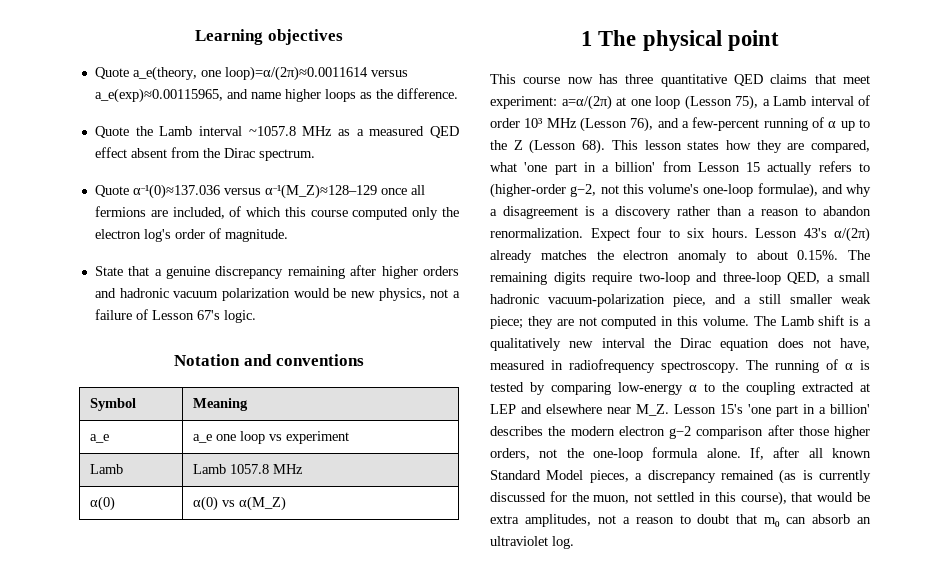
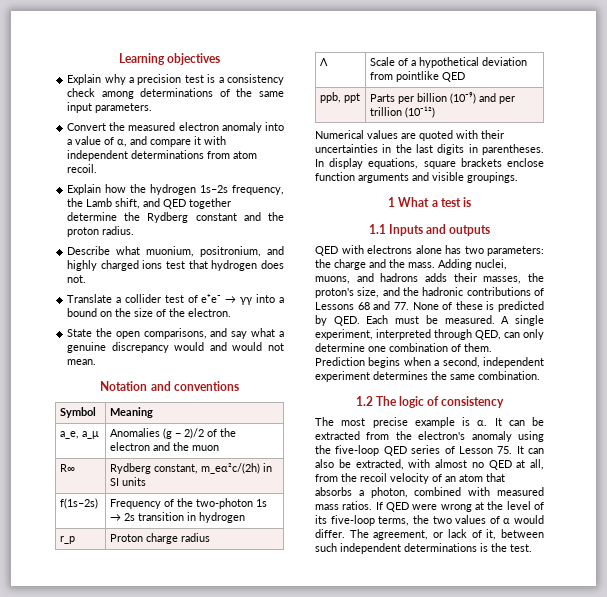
- Quote a_e(theory, one loop)=α/(2π)≈0.0011614 versus a_e(exp)≈0.00115965, and name higher loops as the difference.
- Quote the Lamb interval ~1057.8 MHz as a measured QED effect absent from the Dirac spectrum.
- Quote α⁻¹(0)≈137.036 versus α⁻¹(M_Z)≈128–129 once all fermions are included, of which this course computed only the electron log's order of magnitude.
- State that a genuine discrepancy remaining after higher orders and hadronic vacuum polarization would be new physics, not a failure of Lesson 67's logic.
+ Explain why a precision test is a consistency check among determinations of the same input parameters.
+ Convert the measured electron anomaly into a value of α, and compare it with independent determinations from atom recoil.
+ Explain how the hydrogen 1s–2s frequency, the Lamb shift, and QED together determine the Rydberg constant and the proton radius.
+ Describe what muonium, positronium, and highly charged ions test that hydrogen does not.
+ Translate a collider test of e⁺e⁻ → γγ into a bound on the size of the electron.
+ State the open comparisons, and say what a genuine discrepancy would and would not mean.
- a_e | a_e one loop vs experiment
- Lamb | Lamb 1057.8 MHz
- α(0) | α(0) vs α(M_Z)
- 1 The physical point
- This course now has three quantitative QED claims that meet experiment: a=α/(2π) at one loop (Lesson 75), a Lamb interval of order 10³ MHz (Lesson 76), and a few-percent running of α up to the Z (Lesson 68). This lesson states how they are compared, what 'one part in a billion' from Lesson 15 actually refers to (higher-order g−2, not this volume's one-loop formulae), and why a disagreement is a discovery rather than a reason to abandon renormalization. Expect four to six hours. Lesson 43's α/(2π) already matches the electron anomaly to about 0.15%. The remaining digits require two-loop and three-loop QED, a small hadronic vacuum-polarization piece, and a still smaller weak piece; they are not computed in this volume. The Lamb shift is a qualitatively new interval the Dirac equation does not have, measured in radiofrequency spectroscopy. The running of α is tested by comparing low-energy α to the coupling extracted at LEP and elsewhere near M_Z. Lesson 15's 'one part in a billion' describes the modern electron g−2 comparison after those higher orders, not the one-loop formula alone. If, after all known Standard Model pieces, a discrepancy remained (as is currently discussed for the muon, not settled in this course), that would be extra amplitudes, not a reason to doubt that m₀ can absorb an ultraviolet log.
+ a_e, a_μ | Anomalies (g − 2)/2 of the electron and the muon
+ R∞ | Rydberg constant, m_eα²c/(2h) in SI units
+ f(1s–2s) | Frequency of the two-photon 1s → 2s transition in hydrogen
+ r_p | Proton charge radius
+ Λ | Scale of a hypothetical deviation from pointlike QED
+ ppb, ppt | Parts per billion (10⁻⁹) and per trillion (10⁻¹²)
+ Numerical values are quoted with their uncertainties in the last digits in parentheses. In display equations, square brackets enclose function arguments and visible groupings.
+ 1 What a test is
+ 1.1 Inputs and outputs
+ QED with electrons alone has two parameters: the charge and the mass. Adding nuclei, muons, and hadrons adds their masses, the proton's size, and the hadronic contributions of Lessons 68 and 77. None of these is predicted by QED. Each must be measured. A single experiment, interpreted through QED, can only determine one combination of them. Prediction begins when a second, independent experiment determines the same combination.
+ 1.2 The logic of consistency
+ The most precise example is α. It can be extracted from the electron's anomaly using the five-loop QED series of Lesson 75. It can also be extracted, with almost no QED at all, from the recoil velocity of an atom that absorbs a photon, combined with measured mass ratios. If QED were wrong at the level of its five-loop terms, the two values of α would differ. The agreement, or lack of it, between such independent determinations is the test.

